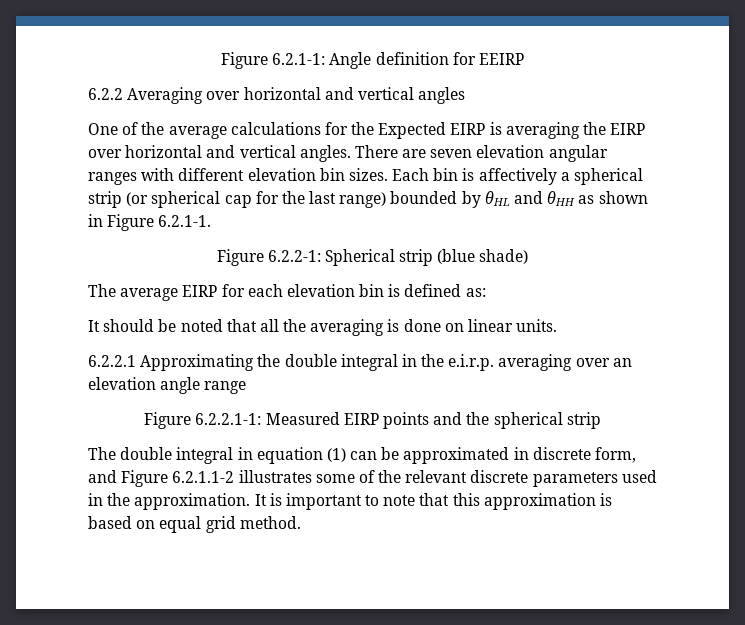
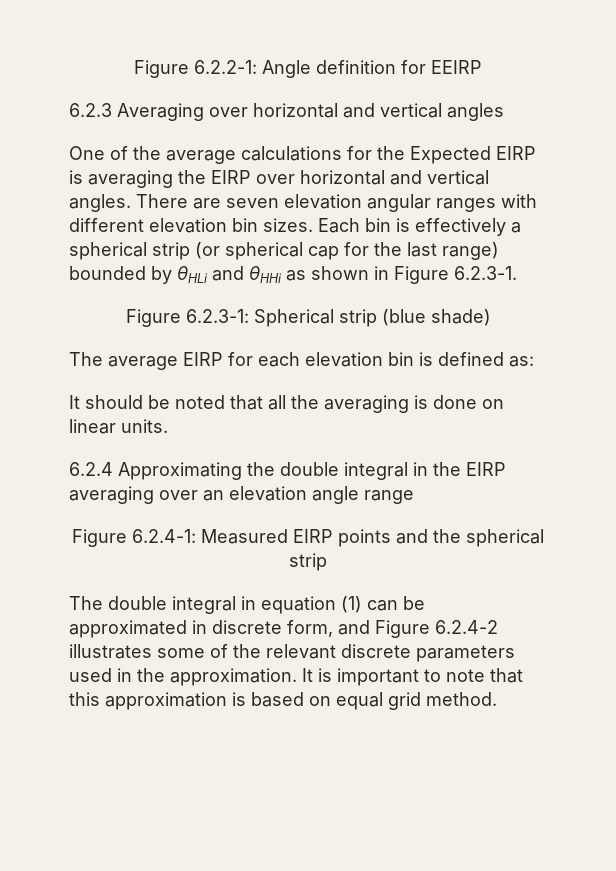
- Figure 6.2.1-1: Angle definition for EEIRP
+ Figure 6.2.2-1: Angle definition for EEIRP
- 6.2.2 Averaging over horizontal and vertical angles
+ 6.2.3 Averaging over horizontal and vertical angles
- Each bin is affectively a spherical strip (or spherical cap for the last range) bounded by θHL and θHH as shown in Figure 6.2.1-1.
- Figure 6.2.2-1: Spherical strip (blue shade)
+ Each bin is effectively a spherical strip (or spherical cap for the last range) bounded by θHLi and θHHi as shown in Figure 6.2.3-1.
+ Figure 6.2.3-1: Spherical strip (blue shade)
- 6.2.2.1 Approximating the double integral in the e.i.r.p. averaging over an elevation angle range
+ 6.2.4 Approximating the double integral in the EIRP averaging over an elevation angle range
- Figure 6.2.2.1-1: Measured EIRP points and the spherical strip
+ Figure 6.2.4-1: Measured EIRP points and the spherical strip
- The double integral in equation (1) can be approximated in discrete form, and Figure 6.2.1.1-2 illustrates some of the relevant discrete parameters used in the approximation.
+ The double integral in equation (1) can be approximated in discrete form, and Figure 6.2.4-2 illustrates some of the relevant discrete parameters used in the approximation.

